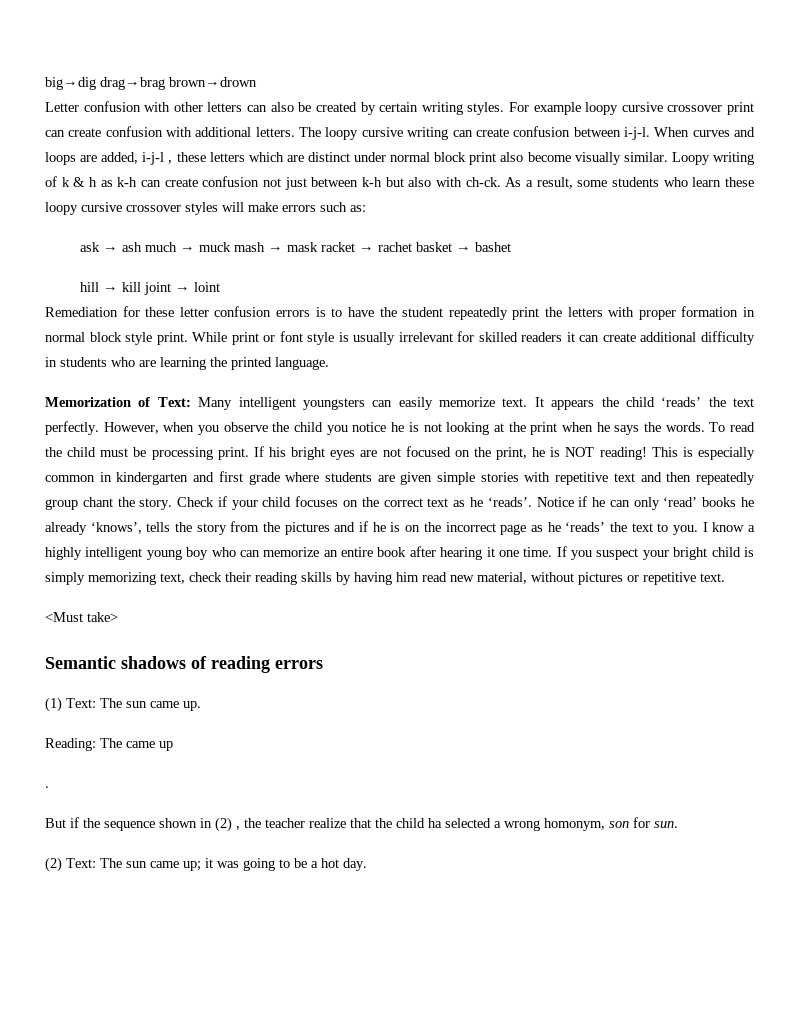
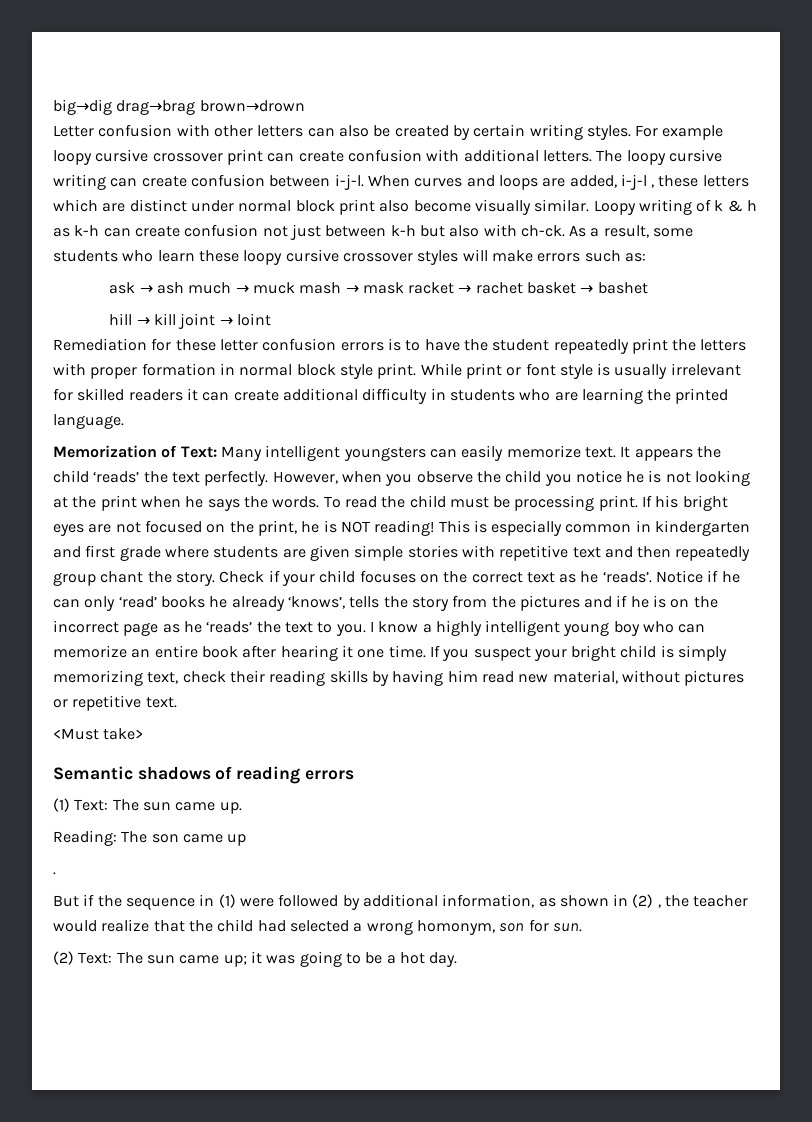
- Reading: The came up
+ Reading: The son came up
- But if the sequence shown in (2) , the teacher realize that the child ha selected a wrong homonym, son for sun.
+ But if the sequence in (1) were followed by additional information, as shown in (2) , the teacher would realize that the child had selected a wrong homonym, son for sun.

